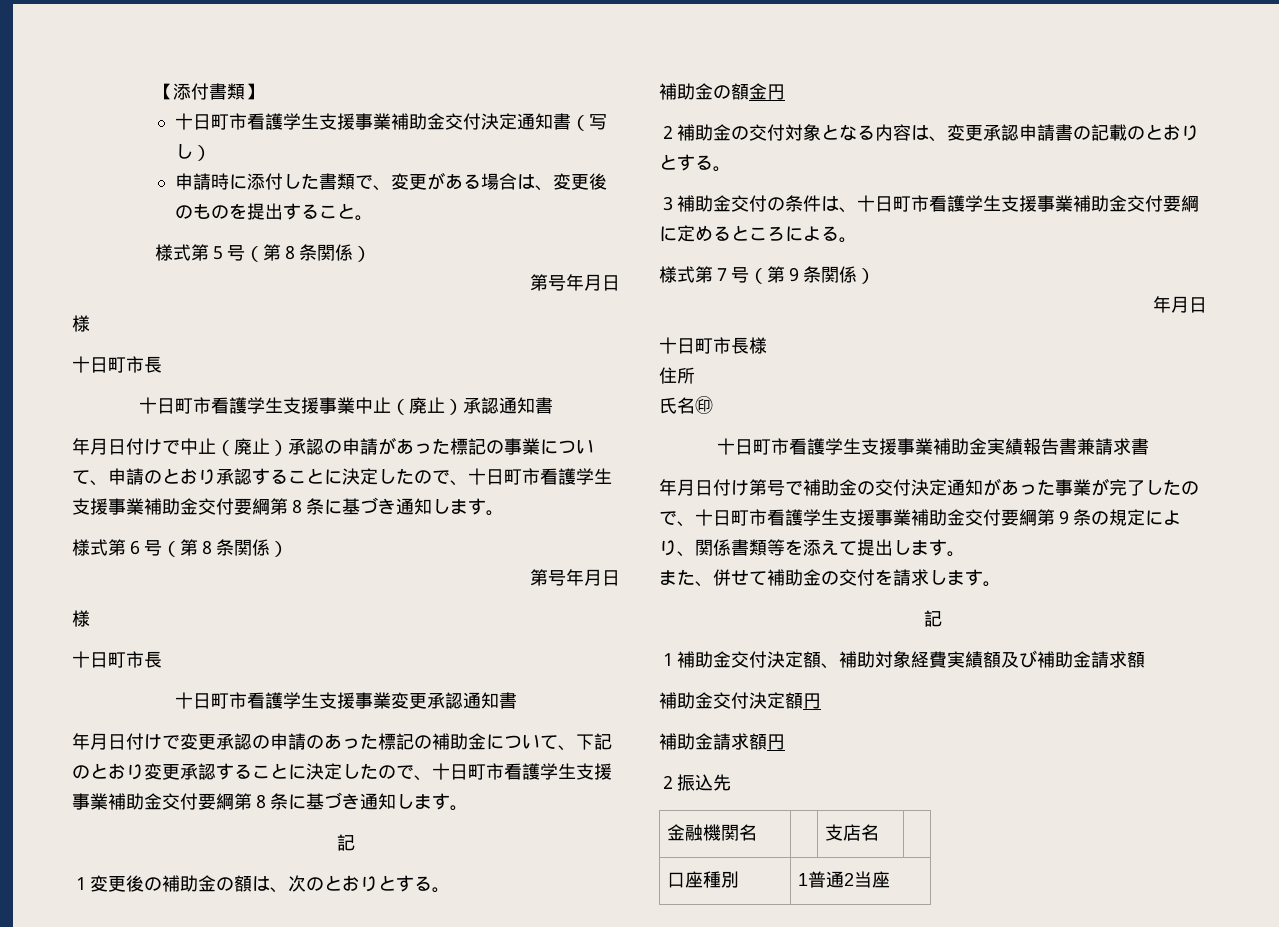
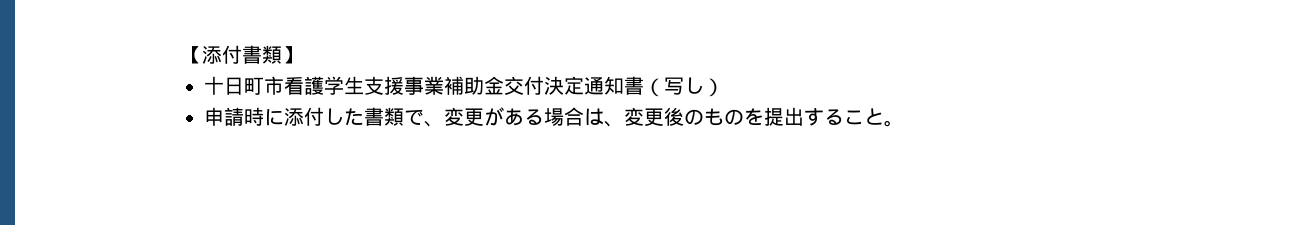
- 様式第５号（第８条関係）
- 第号年月日
- 様
- 十日町市長
- 十日町市看護学生支援事業中止（廃止）承認通知書
- 年月日付けで中止（廃止）承認の申請があった標記の事業について、申請のとおり承認することに決定したので、十日町市看護学生支援事業補助金交付要綱第８条に基づき通知します。
- 様式第６号（第８条関係）
- 第号年月日
- 様
- 十日町市長
- 十日町市看護学生支援事業変更承認通知書
- 年月日付けで変更承認の申請のあった標記の補助金について、下記のとおり変更承認することに決定したので、十日町市看護学生支援事業補助金交付要綱第８条に基づき通知します。
- 記
- １変更後の補助金の額は、次のとおりとする。
- 補助金の額金円
- ２補助金の交付対象となる内容は、変更承認申請書の記載のとおりとする。
- ３補助金交付の条件は、十日町市看護学生支援事業補助金交付要綱に定めるところによる。
- 様式第７号（第９条関係）
- 年月日
- 十日町市長様
- 住所
- 氏名㊞
- 十日町市看護学生支援事業補助金実績報告書兼請求書
- 年月日付け第号で補助金の交付決定通知があった事業が完了したので、十日町市看護学生支援事業補助金交付要綱第９条の規定により、関係書類等を添えて提出します。
- また、併せて補助金の交付を請求します。
- 記
- １補助金交付決定額、補助対象経費実績額及び補助金請求額
- 補助金交付決定額円
- 補助金請求額円
- ２振込先
- 金融機関名 | | 支店名 |
- 口座種別 | 1普通2当座

